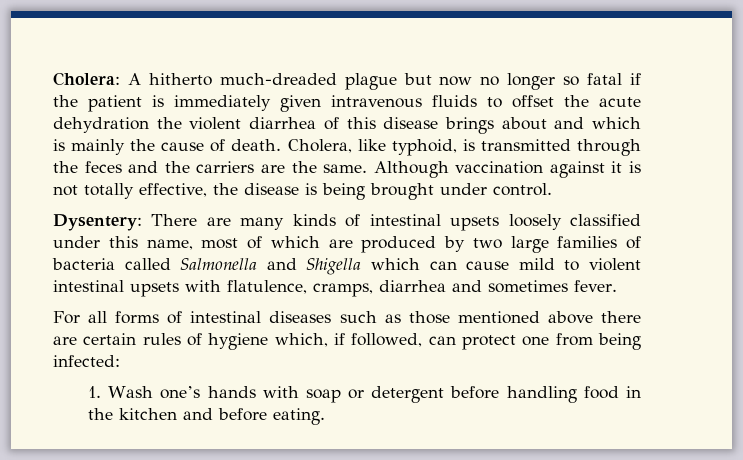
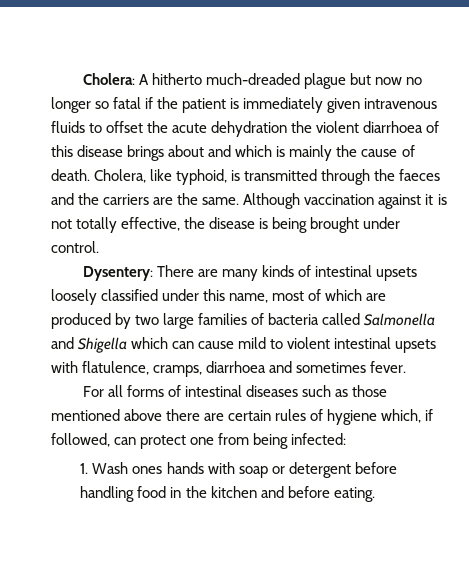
- Cholera: A hitherto much-dreaded plague but now no longer so fatal if the patient is immediately given intravenous fluids to offset the acute dehydration the violent diarrhea of this disease brings about and which is mainly the cause of death.
+ Cholera: A hitherto much-dreaded plague but now no longer so fatal if the patient is immediately given intravenous fluids to offset the acute dehydration the violent diarrhoea of this disease brings about and which is mainly the cause of death.
- Cholera, like typhoid, is transmitted through the feces and the carriers are the same.
+ Cholera, like typhoid, is transmitted through the faeces and the carriers are the same.
- Dysentery: There are many kinds of intestinal upsets loosely classified under this name, most of which are produced by two large families of bacteria called Salmonella and Shigella which can cause mild to violent intestinal upsets with flatulence, cramps, diarrhea and sometimes fever.
+ Dysentery: There are many kinds of intestinal upsets loosely classified under this name, most of which are produced by two large families of bacteria called Salmonella and Shigella which can cause mild to violent intestinal upsets with flatulence, cramps, diarrhoea and sometimes fever.
- 1. Wash one’s hands with soap or detergent before handling food in the kitchen and before eating.
+ 1. Wash ones hands with soap or detergent before handling food in the kitchen and before eating.

